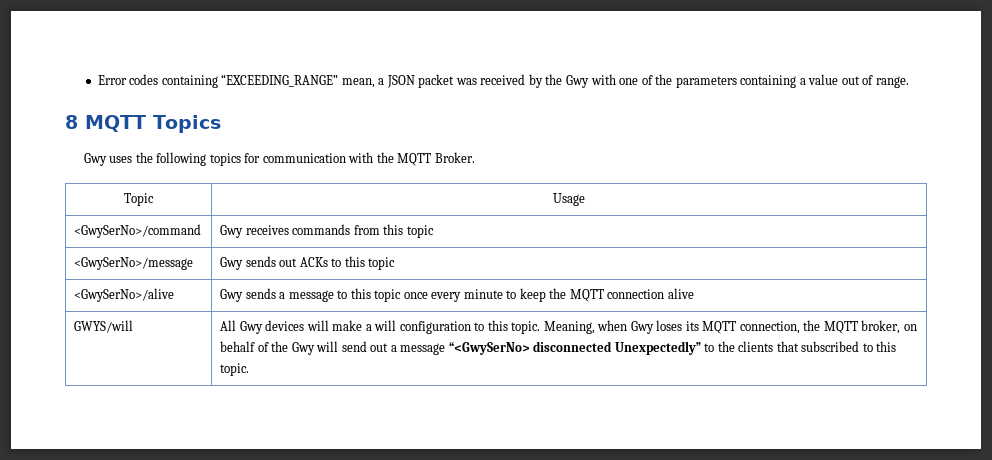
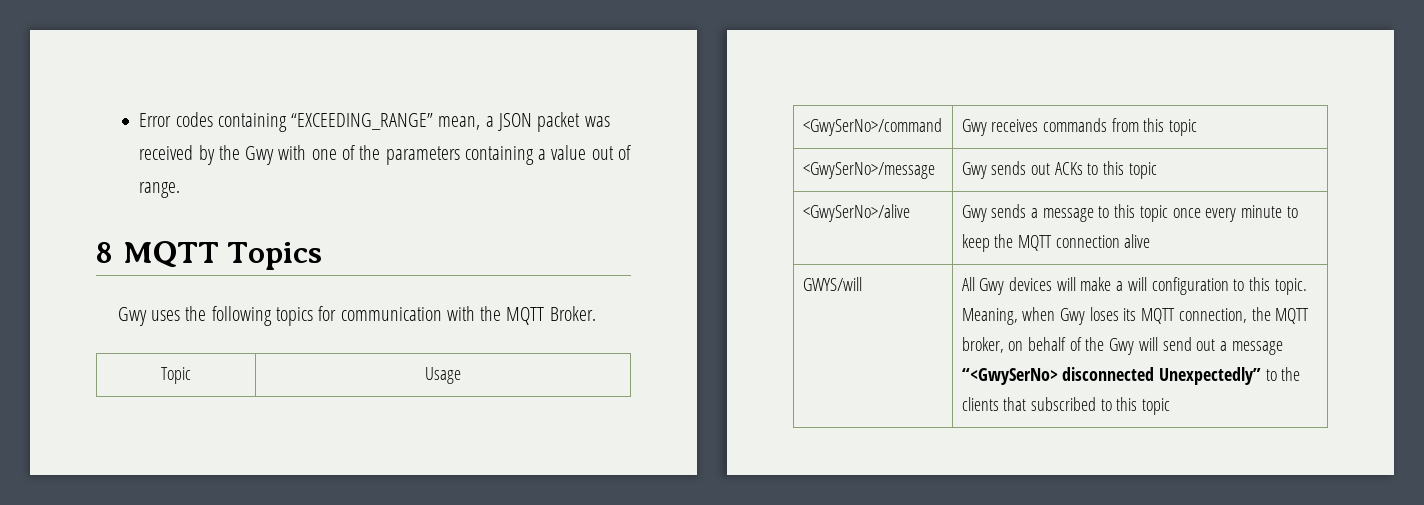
- Meaning, when Gwy loses its MQTT connection, the MQTT broker, on behalf of the Gwy will send out a message “<GwySerNo> disconnected Unexpectedly” to the clients that subscribed to this topic.
+ Meaning, when Gwy loses its MQTT connection, the MQTT broker, on behalf of the Gwy will send out a message “<GwySerNo> disconnected Unexpectedly” to the clients that subscribed to this topic

